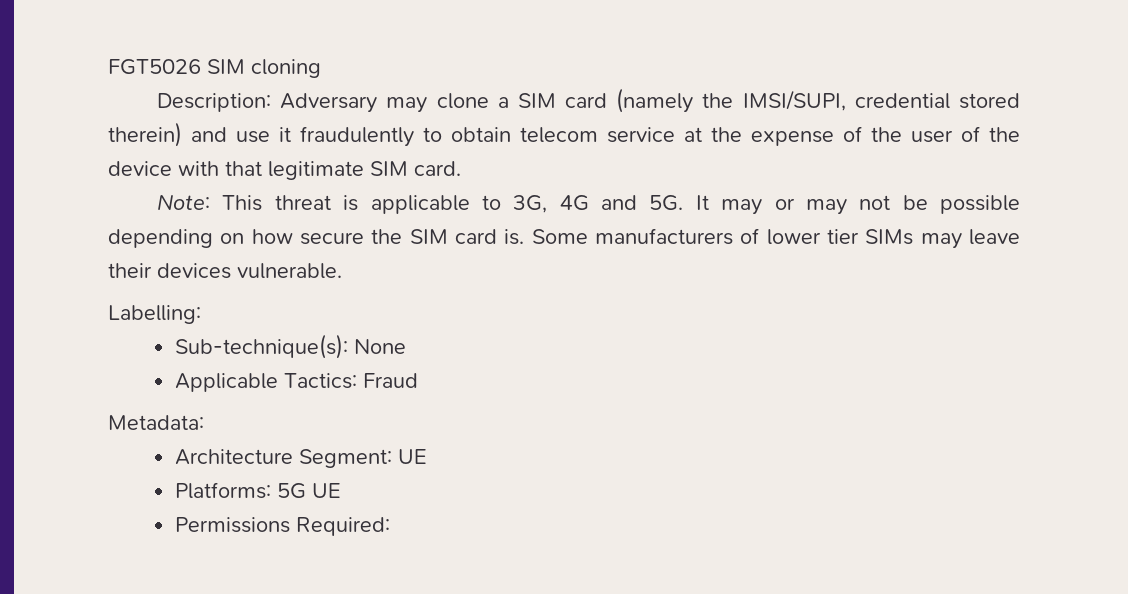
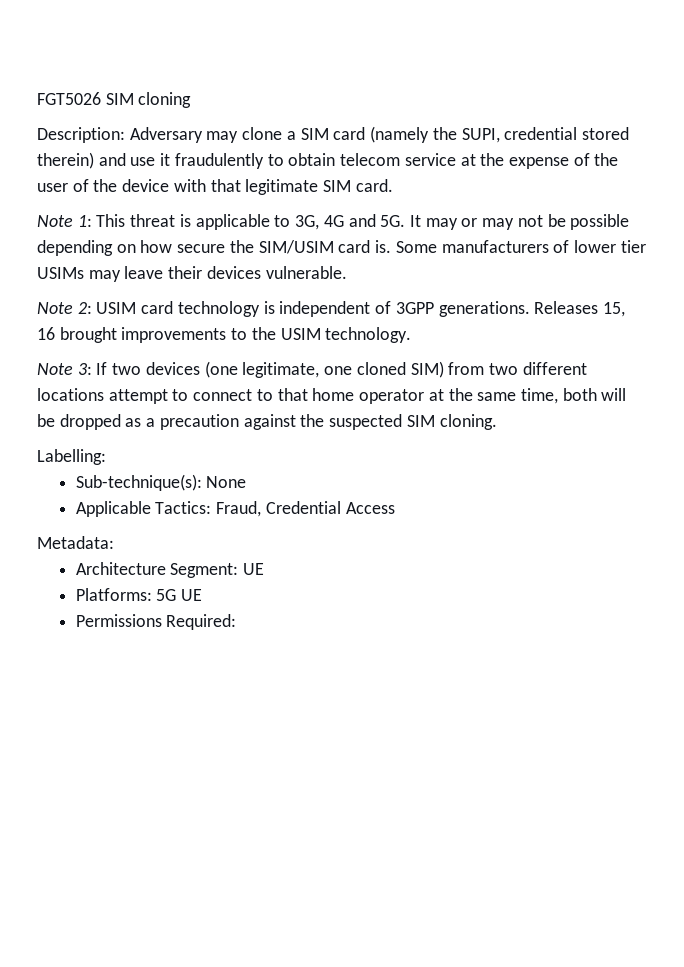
- Description: Adversary may clone a SIM card (namely the IMSI/SUPI, credential stored therein) and use it fraudulently to obtain telecom service at the expense of the user of the device with that legitimate SIM card.
+ Description: Adversary may clone a SIM card (namely the SUPI, credential stored therein) and use it fraudulently to obtain telecom service at the expense of the user of the device with that legitimate SIM card.
- Note: This threat is applicable to 3G, 4G and 5G.
+ Note 1: This threat is applicable to 3G, 4G and 5G.
- It may or may not be possible depending on how secure the SIM card is.
+ It may or may not be possible depending on how secure the SIM/USIM card is.
- Some manufacturers of lower tier SIMs may leave their devices vulnerable.
+ Some manufacturers of lower tier USIMs may leave their devices vulnerable.
+ Note 2: USIM card technology is independent of 3GPP generations. Releases 15, 16 brought improvements to the USIM technology.
+ Note 3: If two devices (one legitimate, one cloned SIM) from two different locations attempt to connect to that home operator at the same time, both will be dropped as a precaution against the suspected SIM cloning.
- Applicable Tactics: Fraud
+ Applicable Tactics: Fraud, Credential Access

